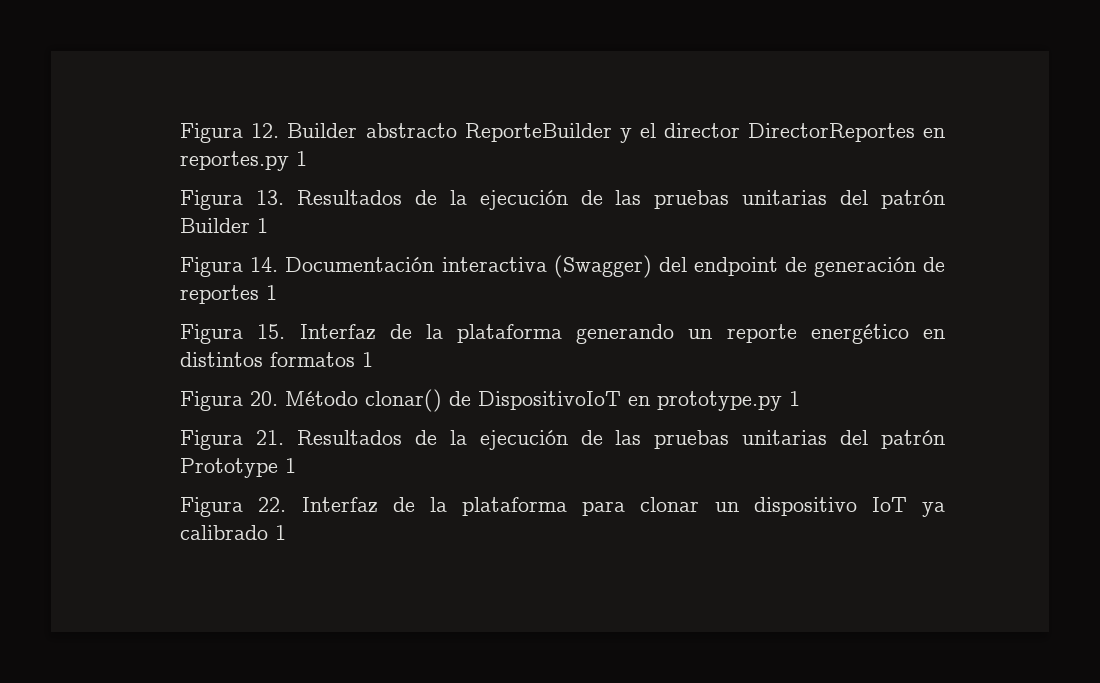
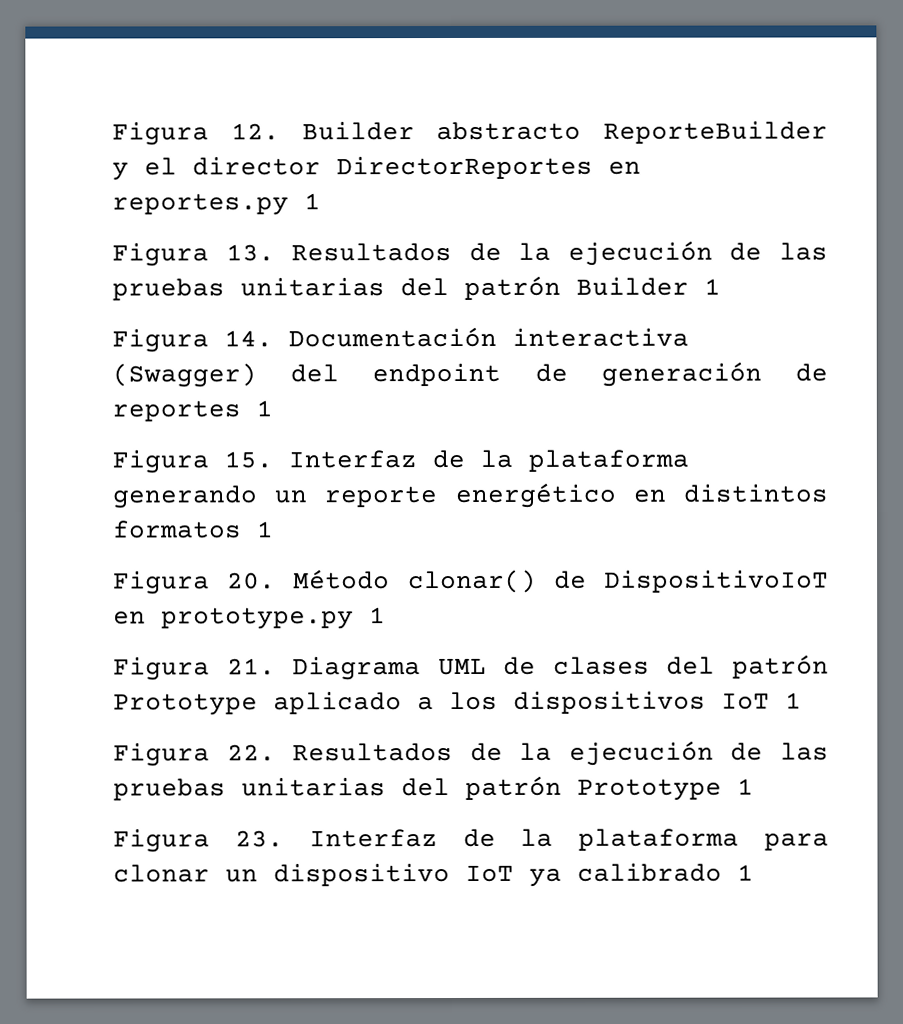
- Figura 21. Resultados de la ejecución de las pruebas unitarias del patrón Prototype 1
+ Figura 21. Diagrama UML de clases del patrón Prototype aplicado a los dispositivos IoT 1
+ Figura 22. Resultados de la ejecución de las pruebas unitarias del patrón Prototype 1
- Figura 22. Interfaz de la plataforma para clonar un dispositivo IoT ya calibrado 1
+ Figura 23. Interfaz de la plataforma para clonar un dispositivo IoT ya calibrado 1

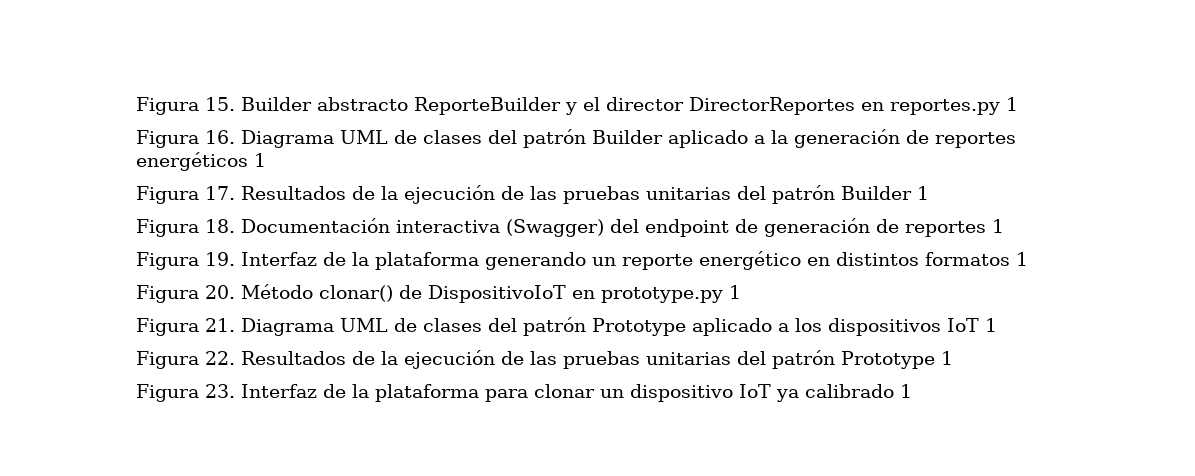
- Figura 12. Builder abstracto ReporteBuilder y el director DirectorReportes en reportes.py 1
+ Figura 15. Builder abstracto ReporteBuilder y el director DirectorReportes en reportes.py 1
- Figura 13. Resultados de la ejecución de las pruebas unitarias del patrón Builder 1
+ Figura 16. Diagrama UML de clases del patrón Builder aplicado a la generación de reportes energéticos 1
+ Figura 17. Resultados de la ejecución de las pruebas unitarias del patrón Builder 1
- Figura 14. Documentación interactiva (Swagger) del endpoint de generación de reportes 1
+ Figura 18. Documentación interactiva (Swagger) del endpoint de generación de reportes 1
- Figura 15. Interfaz de la plataforma generando un reporte energético en distintos formatos 1
+ Figura 19. Interfaz de la plataforma generando un reporte energético en distintos formatos 1

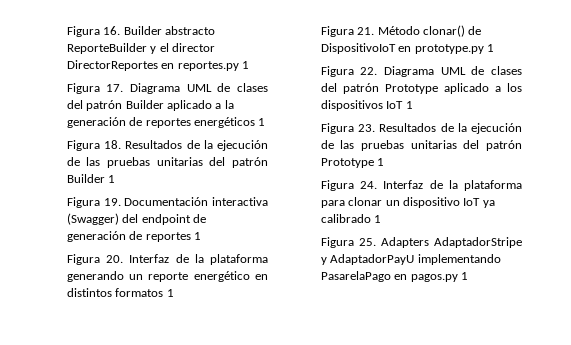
- Figura 15. Builder abstracto ReporteBuilder y el director DirectorReportes en reportes.py 1
+ Figura 16. Builder abstracto ReporteBuilder y el director DirectorReportes en reportes.py 1
- Figura 16. Diagrama UML de clases del patrón Builder aplicado a la generación de reportes energéticos 1
+ Figura 17. Diagrama UML de clases del patrón Builder aplicado a la generación de reportes energéticos 1
- Figura 17. Resultados de la ejecución de las pruebas unitarias del patrón Builder 1
+ Figura 18. Resultados de la ejecución de las pruebas unitarias del patrón Builder 1
- Figura 18. Documentación interactiva (Swagger) del endpoint de generación de reportes 1
+ Figura 19. Documentación interactiva (Swagger) del endpoint de generación de reportes 1
- Figura 19. Interfaz de la plataforma generando un reporte energético en distintos formatos 1
+ Figura 20. Interfaz de la plataforma generando un reporte energético en distintos formatos 1
- Figura 20. Método clonar() de DispositivoIoT en prototype.py 1
+ Figura 21. Método clonar() de DispositivoIoT en prototype.py 1
- Figura 21. Diagrama UML de clases del patrón Prototype aplicado a los dispositivos IoT 1
+ Figura 22. Diagrama UML de clases del patrón Prototype aplicado a los dispositivos IoT 1
- Figura 22. Resultados de la ejecución de las pruebas unitarias del patrón Prototype 1
+ Figura 23. Resultados de la ejecución de las pruebas unitarias del patrón Prototype 1
- Figura 23. Interfaz de la plataforma para clonar un dispositivo IoT ya calibrado 1
+ Figura 24. Interfaz de la plataforma para clonar un dispositivo IoT ya calibrado 1
+ Figura 25. Adapters AdaptadorStripe y AdaptadorPayU implementando PasarelaPago en pagos.py 1

